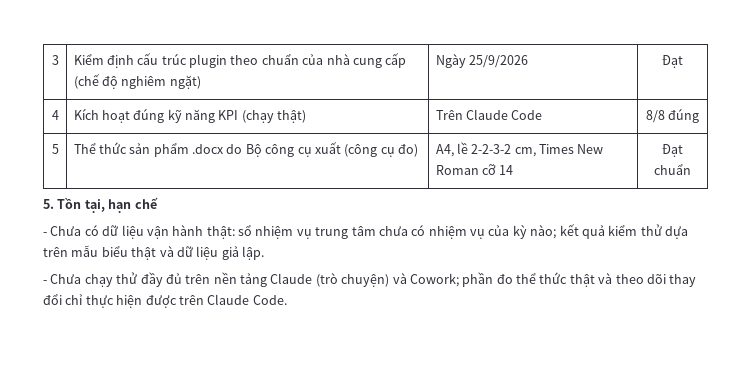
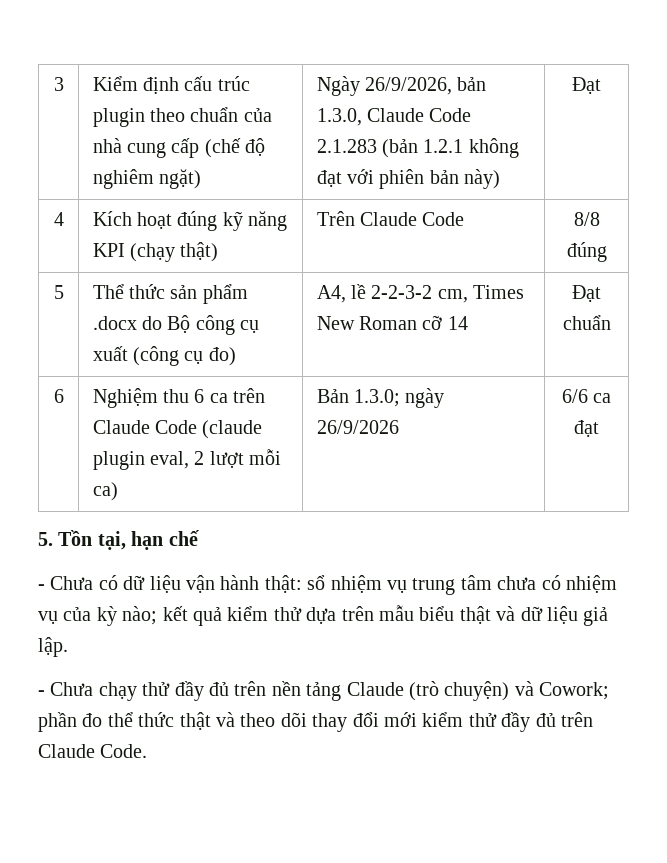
- 3 | Kiểm định cấu trúc plugin theo chuẩn của nhà cung cấp (chế độ nghiêm ngặt) | Ngày 25/9/2026 | Đạt
+ 3 | Kiểm định cấu trúc plugin theo chuẩn của nhà cung cấp (chế độ nghiêm ngặt) | Ngày 26/9/2026, bản 1.3.0, Claude Code 2.1.283 (bản 1.2.1 không đạt với phiên bản này) | Đạt
+ 6 | Nghiệm thu 6 ca trên Claude Code (claude plugin eval, 2 lượt mỗi ca) | Bản 1.3.0; ngày 26/9/2026 | 6/6 ca đạt
- - Chưa chạy thử đầy đủ trên nền tảng Claude (trò chuyện) và Cowork; phần đo thể thức thật và theo dõi thay đổi chỉ thực hiện được trên Claude Code.
+ - Chưa chạy thử đầy đủ trên nền tảng Claude (trò chuyện) và Cowork; phần đo thể thức thật và theo dõi thay đổi mới kiểm thử đầy đủ trên Claude Code.

